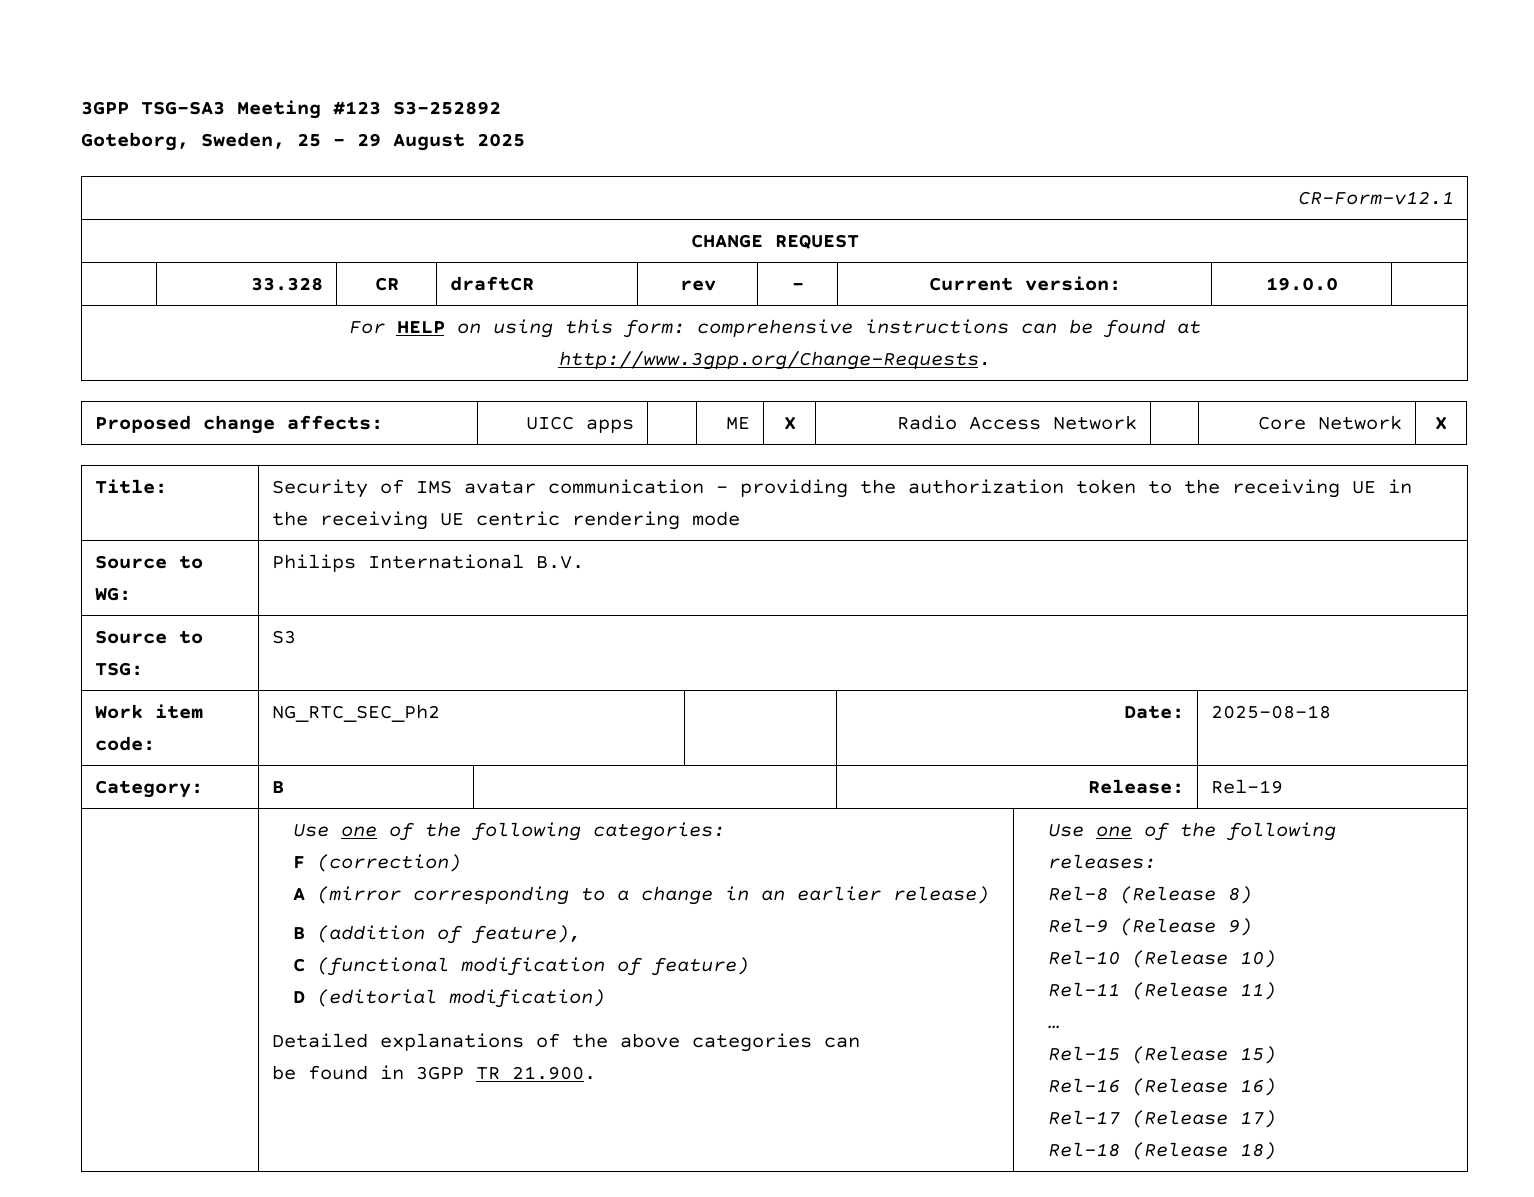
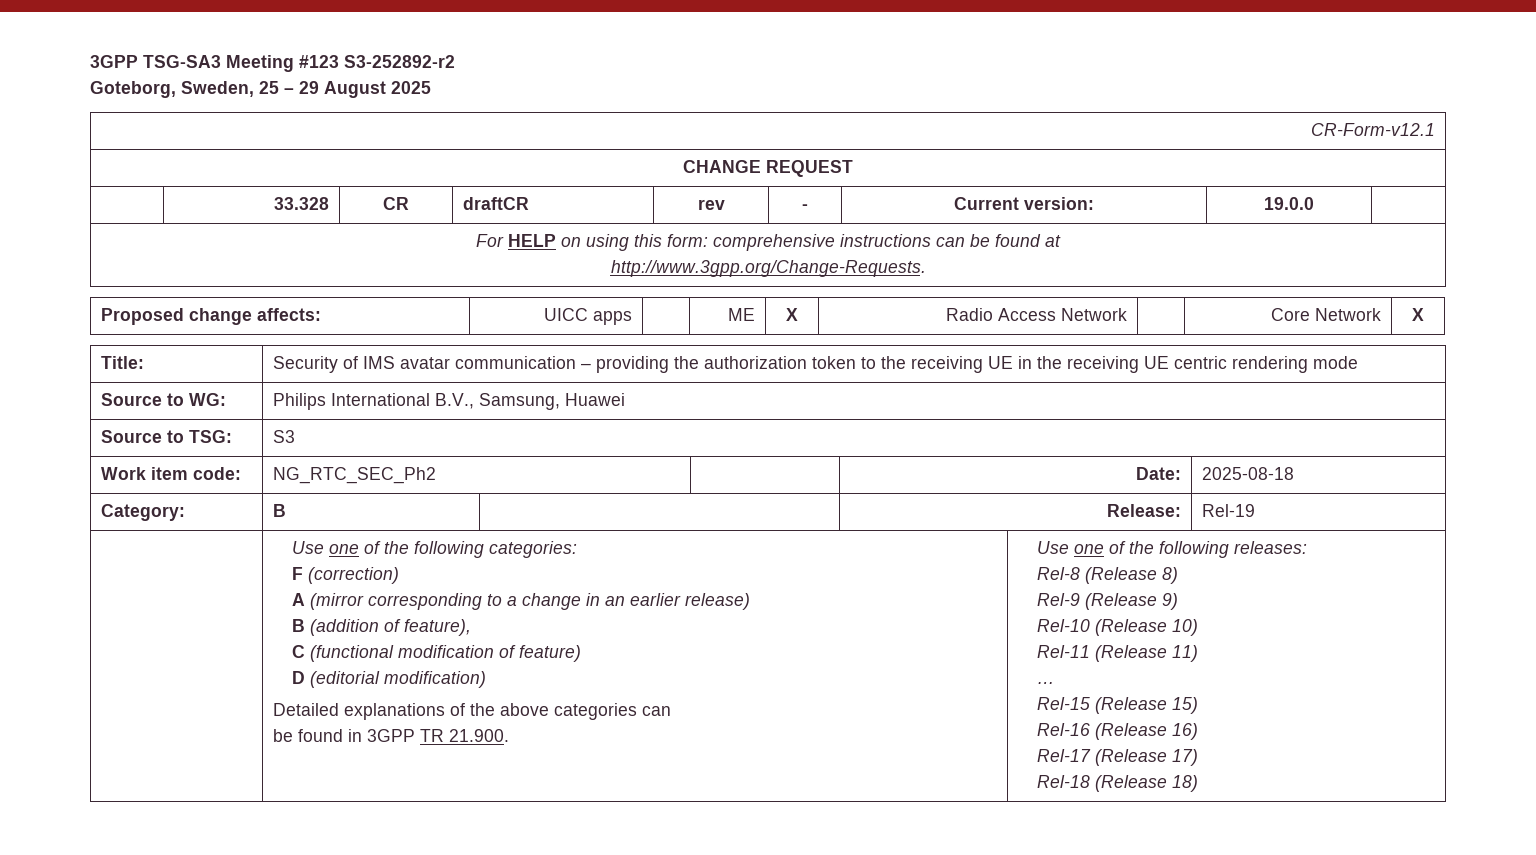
- 3GPP TSG-SA3 Meeting #123 S3-252892
+ 3GPP TSG-SA3 Meeting #123 S3-252892-r2
- Source to WG: | Philips International B.V.
+ Source to WG: | Philips International B.V., Samsung, Huawei

